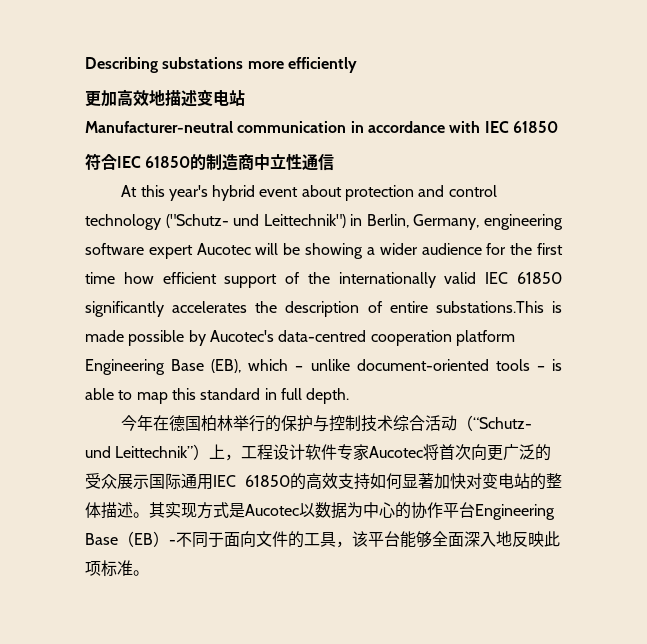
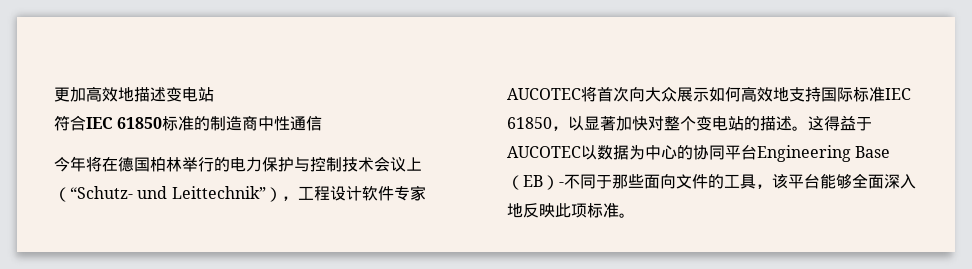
- Describing substations more efficiently
- Manufacturer-neutral communication in accordance with IEC 61850
- 符合IEC 61850的制造商中立性通信
+ 符合IEC 61850标准的制造商中性通信
- At this year's hybrid event about protection and control technology ("Schutz- und Leittechnik") in Berlin, Germany, engineering software expert Aucotec will be showing a wider audience for the first time how efficient support of the internationally valid IEC 61850 significantly accelerates the description of entire substations.This is made possible by Aucotec's data-centred cooperation platform Engineering Base (EB), which – unlike document-oriented tools – is able to map this standard in full depth.
- 今年在德国柏林举行的保护与控制技术综合活动（“Schutz- und Leittechnik”）上，工程设计软件专家Aucotec将首次向更广泛的受众展示国际通用IEC 61850的高效支持如何显著加快对变电站的整体描述。其实现方式是Aucotec以数据为中心的协作平台Engineering Base（EB）-不同于面向文件的工具，该平台能够全面深入地反映此项标准。
+ 今年将在德国柏林举行的电力保护与控制技术会议上（“Schutz- und Leittechnik”），工程设计软件专家AUCOTEC将首次向大众展示如何高效地支持国际标准IEC 61850，以显著加快对整个变电站的描述。这得益于AUCOTEC以数据为中心的协同平台Engineering Base（EB）-不同于那些面向文件的工具，该平台能够全面深入地反映此项标准。

